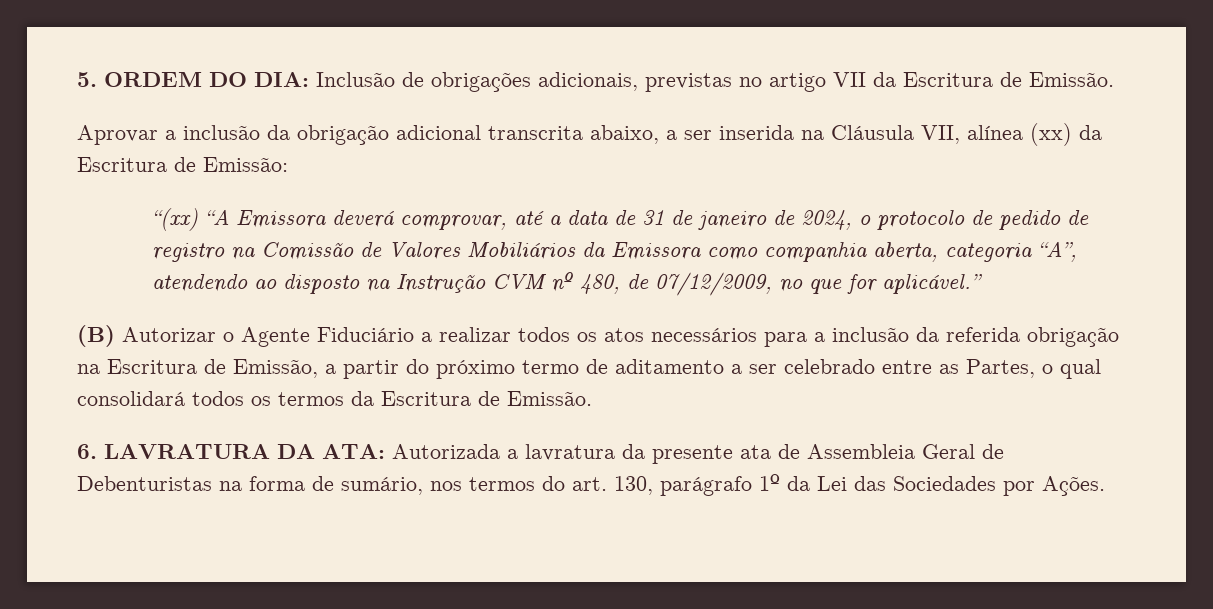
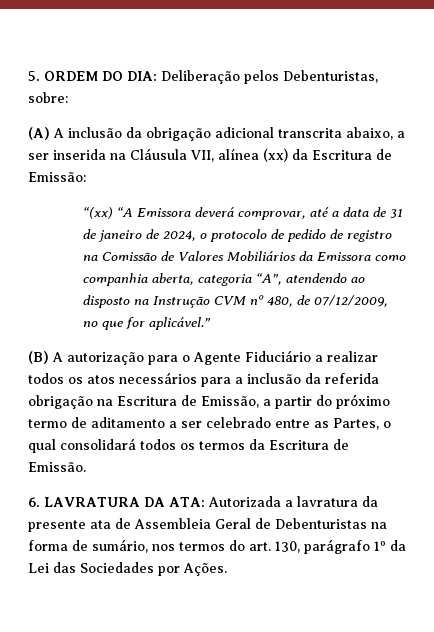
- 5. ORDEM DO DIA: Inclusão de obrigações adicionais, previstas no artigo VII da Escritura de Emissão.
- Aprovar a inclusão da obrigação adicional transcrita abaixo, a ser inserida na Cláusula VII, alínea (xx) da Escritura de Emissão:
+ 5. ORDEM DO DIA: Deliberação pelos Debenturistas, sobre:
+ (A) A inclusão da obrigação adicional transcrita abaixo, a ser inserida na Cláusula VII, alínea (xx) da Escritura de Emissão:
- (B) Autorizar o Agente Fiduciário a realizar todos os atos necessários para a inclusão da referida obrigação na Escritura de Emissão, a partir do próximo termo de aditamento a ser celebrado entre as Partes, o qual consolidará todos os termos da Escritura de Emissão.
+ (B) A autorização para o Agente Fiduciário a realizar todos os atos necessários para a inclusão da referida obrigação na Escritura de Emissão, a partir do próximo termo de aditamento a ser celebrado entre as Partes, o qual consolidará todos os termos da Escritura de Emissão.

